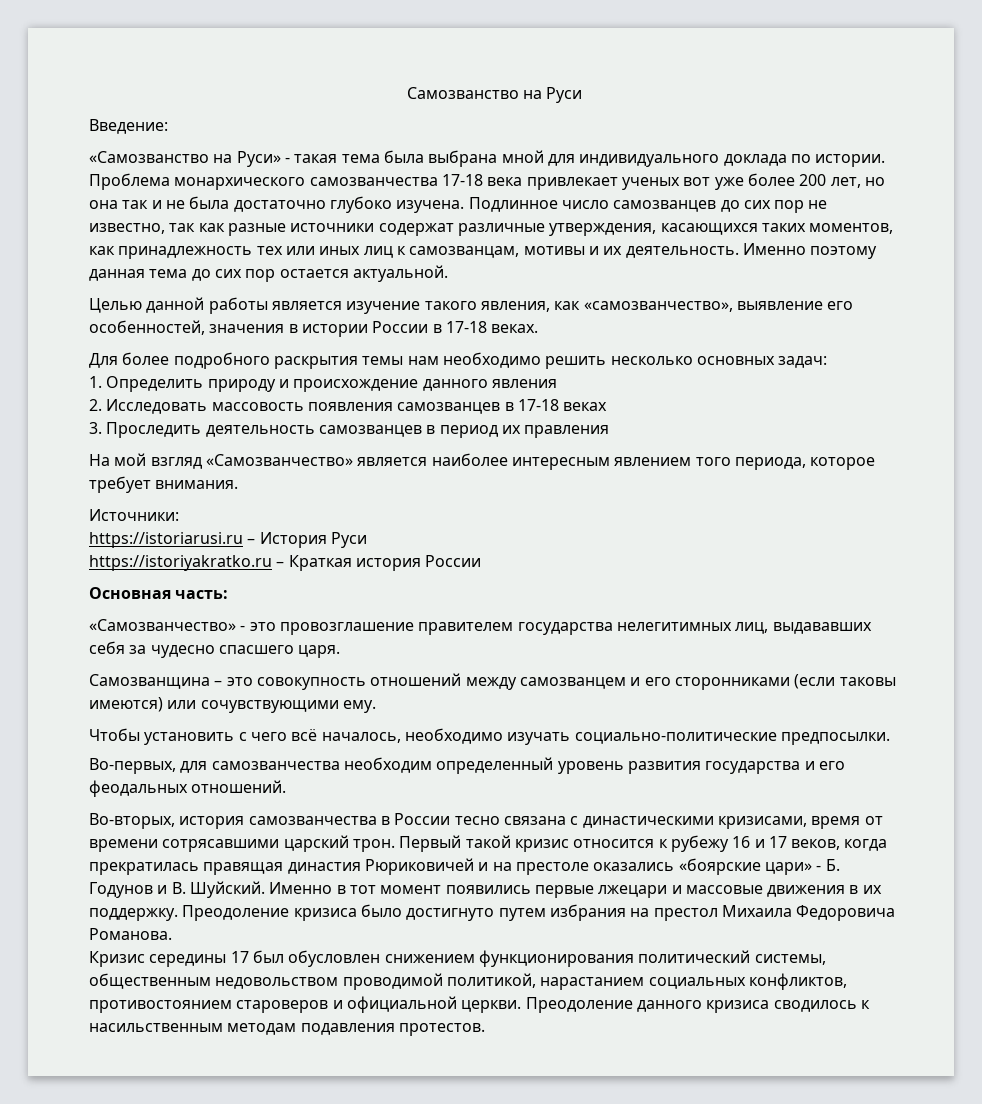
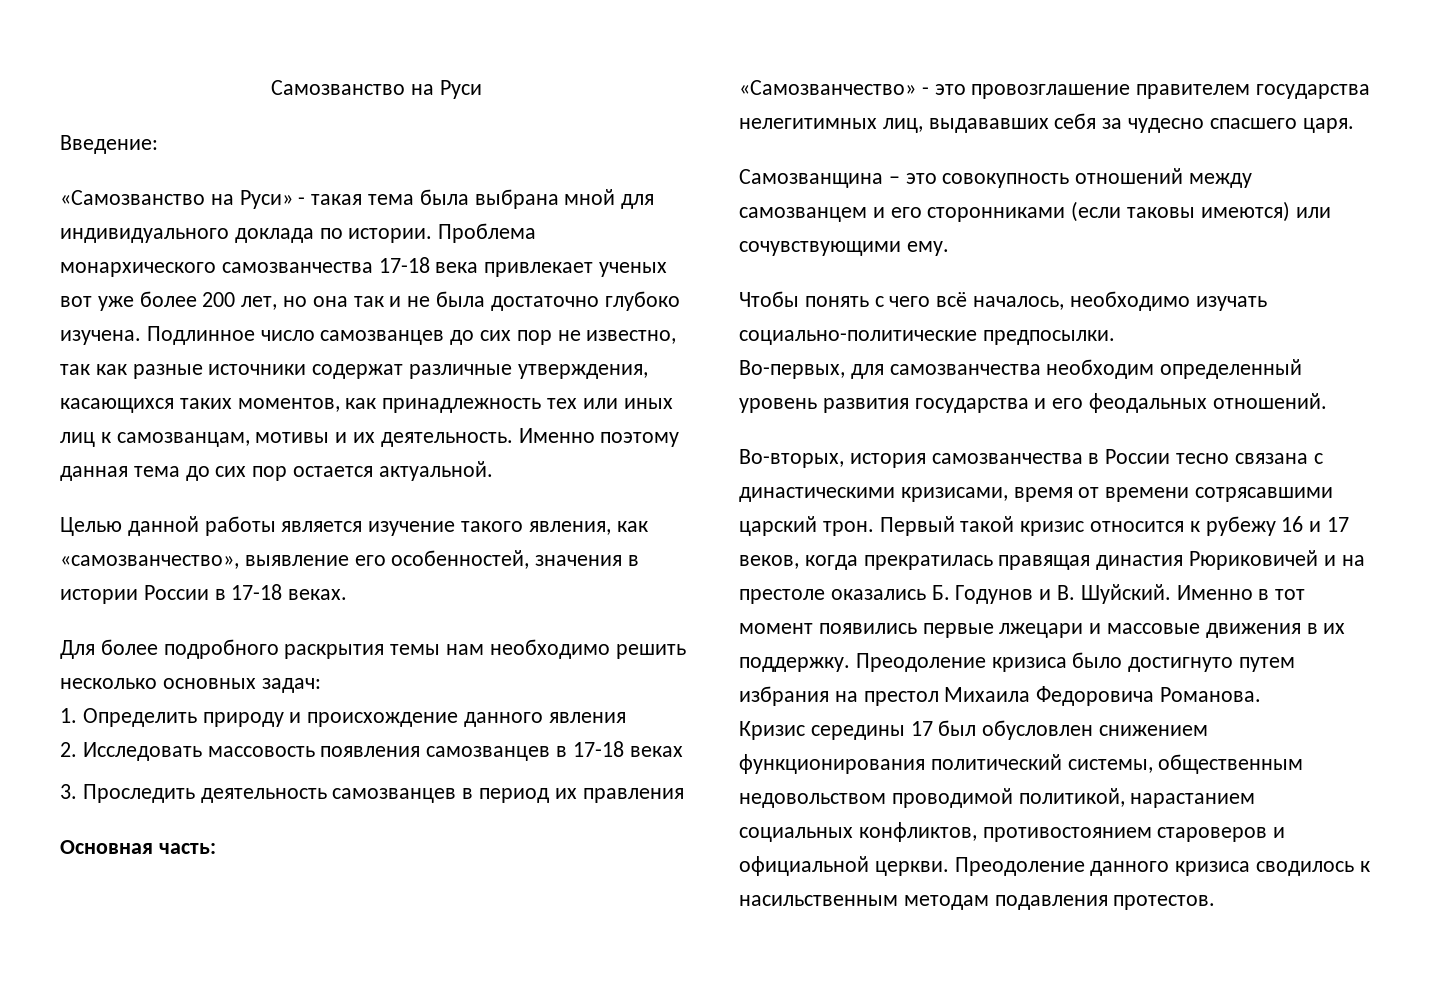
- На мой взгляд «Самозванчество» является наиболее интересным явлением того периода, которое требует внимания.
- Источники:
- https://istoriarusi.ru – История Руси
- https://istoriyakratko.ru – Краткая история России
- Чтобы установить с чего всё началось, необходимо изучать социально-политические предпосылки.
+ Чтобы понять с чего всё началось, необходимо изучать социально-политические предпосылки.
- Первый такой кризис относится к рубежу 16 и 17 веков, когда прекратилась правящая династия Рюриковичей и на престоле оказались «боярские цари» - Б. Годунов и В. Шуйский.
+ Первый такой кризис относится к рубежу 16 и 17 веков, когда прекратилась правящая династия Рюриковичей и на престоле оказались Б. Годунов и В. Шуйский.

